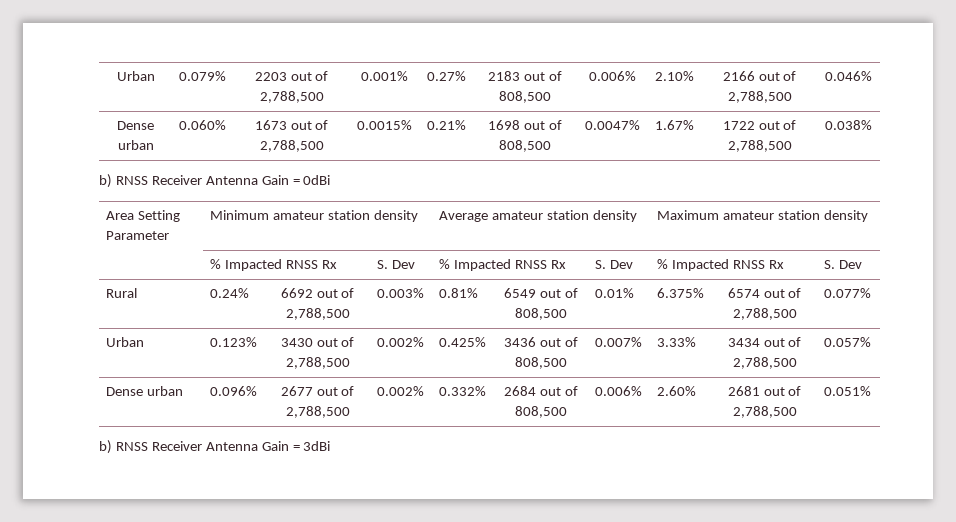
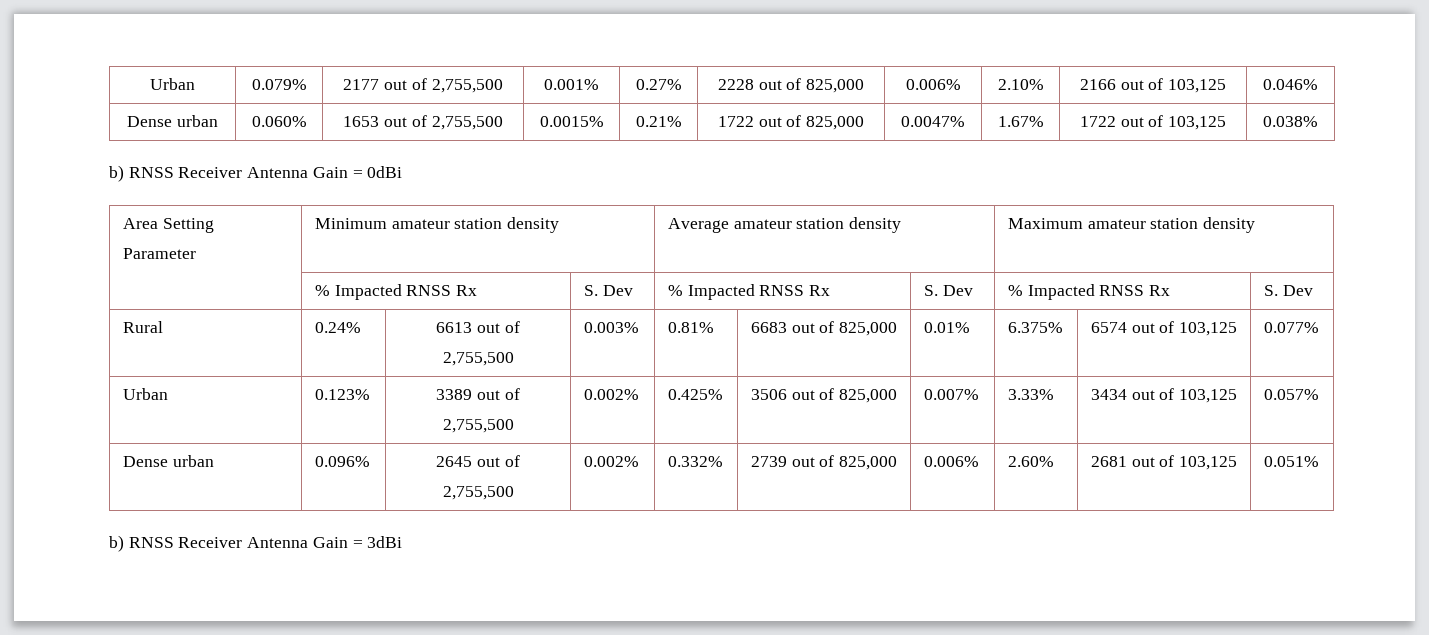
- Urban | 0.079% | 2203 out of 2,788,500 | 0.001% | 0.27% | 2183 out of 808,500 | 0.006% | 2.10% | 2166 out of 2,788,500 | 0.046%
+ Urban | 0.079% | 2177 out of 2,755,500 | 0.001% | 0.27% | 2228 out of 825,000 | 0.006% | 2.10% | 2166 out of 103,125 | 0.046%
- Dense urban | 0.060% | 1673 out of 2,788,500 | 0.0015% | 0.21% | 1698 out of 808,500 | 0.0047% | 1.67% | 1722 out of 2,788,500 | 0.038%
+ Dense urban | 0.060% | 1653 out of 2,755,500 | 0.0015% | 0.21% | 1722 out of 825,000 | 0.0047% | 1.67% | 1722 out of 103,125 | 0.038%
- Rural | 0.24% | 6692 out of 2,788,500 | 0.003% | 0.81% | 6549 out of 808,500 | 0.01% | 6.375% | 6574 out of 2,788,500 | 0.077%
+ Rural | 0.24% | 6613 out of 2,755,500 | 0.003% | 0.81% | 6683 out of 825,000 | 0.01% | 6.375% | 6574 out of 103,125 | 0.077%
- Urban | 0.123% | 3430 out of 2,788,500 | 0.002% | 0.425% | 3436 out of 808,500 | 0.007% | 3.33% | 3434 out of 2,788,500 | 0.057%
+ Urban | 0.123% | 3389 out of 2,755,500 | 0.002% | 0.425% | 3506 out of 825,000 | 0.007% | 3.33% | 3434 out of 103,125 | 0.057%
- Dense urban | 0.096% | 2677 out of 2,788,500 | 0.002% | 0.332% | 2684 out of 808,500 | 0.006% | 2.60% | 2681 out of 2,788,500 | 0.051%
+ Dense urban | 0.096% | 2645 out of 2,755,500 | 0.002% | 0.332% | 2739 out of 825,000 | 0.006% | 2.60% | 2681 out of 103,125 | 0.051%

